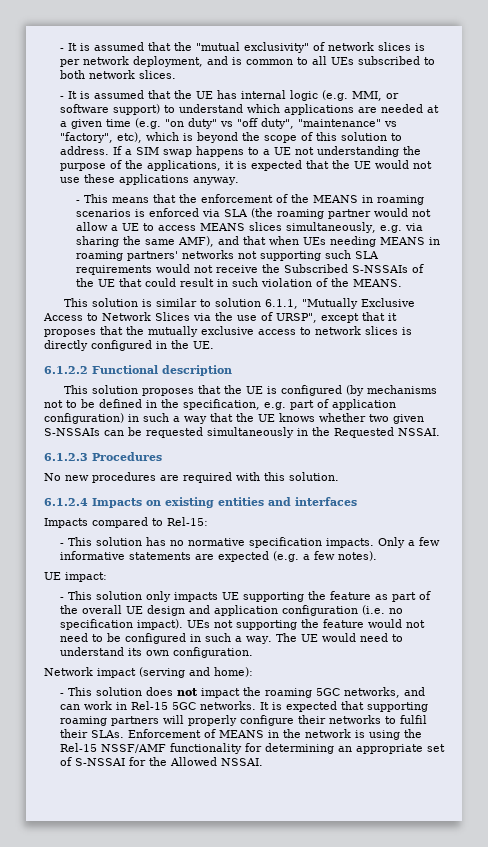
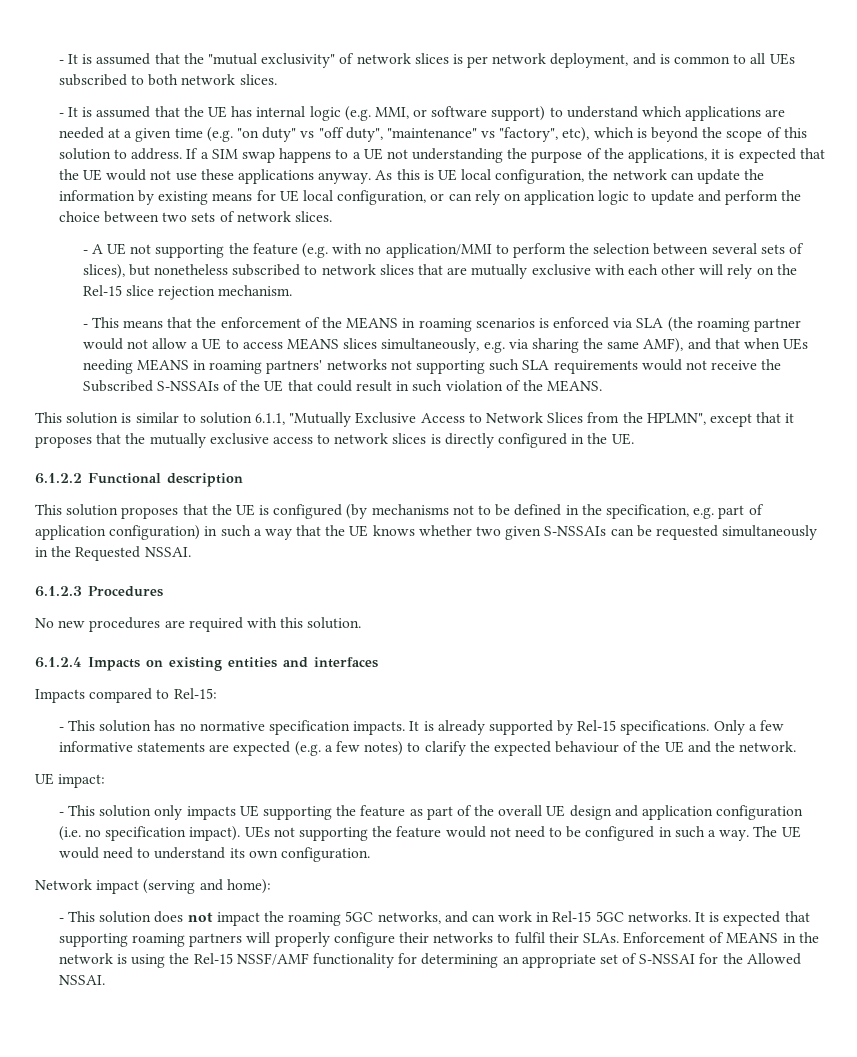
+ As this is UE local configuration, the network can update the information by existing means for UE local configuration, or can rely on application logic to update and perform the choice between two sets of network slices.
+ - A UE not supporting the feature (e.g. with no application/MMI to perform the selection between several sets of slices), but nonetheless subscribed to network slices that are mutually exclusive with each other will rely on the Rel-15 slice rejection mechanism.
- This solution is similar to solution 6.1.1, "Mutually Exclusive Access to Network Slices via the use of URSP", except that it proposes that the mutually exclusive access to network slices is directly configured in the UE.
+ This solution is similar to solution 6.1.1, "Mutually Exclusive Access to Network Slices from the HPLMN", except that it proposes that the mutually exclusive access to network slices is directly configured in the UE.
+ It is already supported by Rel-15 specifications.
- Only a few informative statements are expected (e.g. a few notes).
+ Only a few informative statements are expected (e.g. a few notes) to clarify the expected behaviour of the UE and the network.

